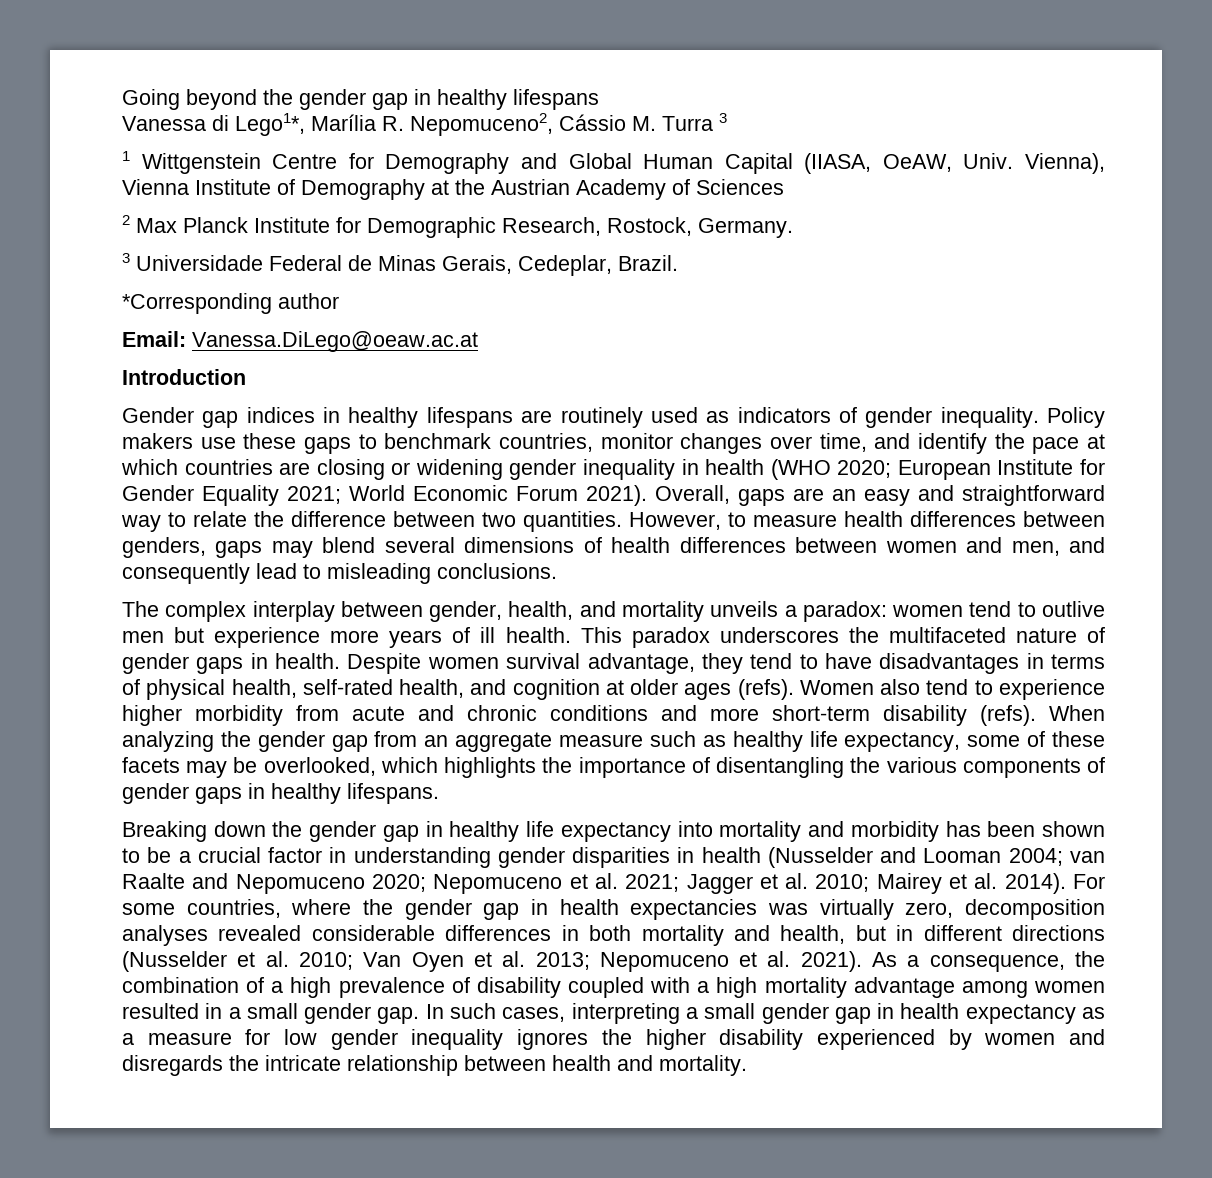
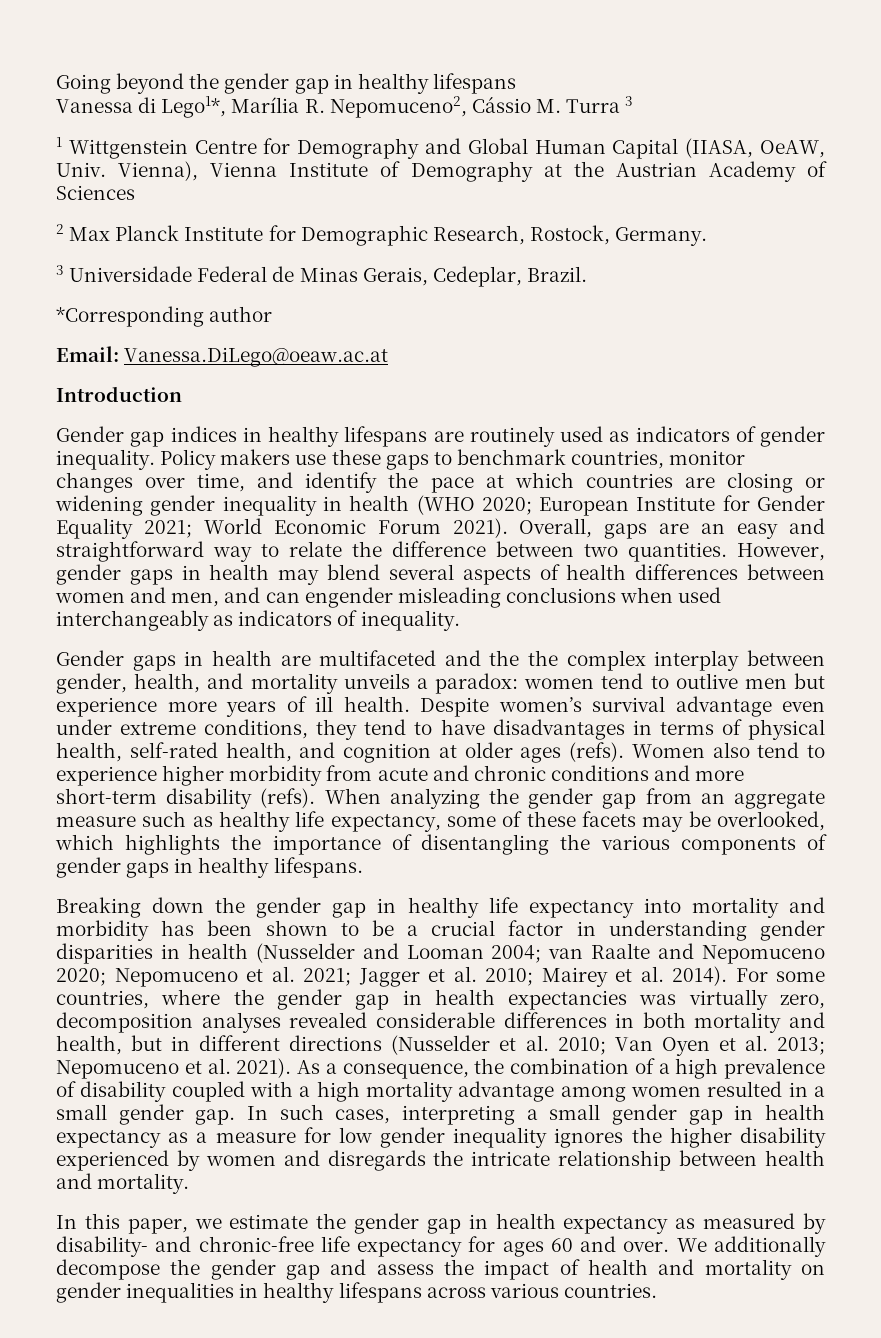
- However, to measure health differences between genders, gaps may blend several dimensions of health differences between women and men, and consequently lead to misleading conclusions.
- The complex interplay between gender, health, and mortality unveils a paradox: women tend to outlive men but experience more years of ill health.
+ However, gender gaps in health may blend several aspects of health differences between women and men, and can engender misleading conclusions when used interchangeably as indicators of inequality.
+ Gender gaps in health are multifaceted and the the complex interplay between gender, health, and mortality unveils a paradox: women tend to outlive men but experience more years of ill health.
- This paradox underscores the multifaceted nature of gender gaps in health. Despite women survival advantage, they tend to have disadvantages in terms of physical health, self-rated health, and cognition at older ages (refs).
+ Despite women’s survival advantage even under extreme conditions, they tend to have disadvantages in terms of physical health, self-rated health, and cognition at older ages (refs).
+ In this paper, we estimate the gender gap in health expectancy as measured by disability- and chronic-free life expectancy for ages 60 and over. We additionally decompose the gender gap and assess the impact of health and mortality on gender inequalities in healthy lifespans across various countries.

